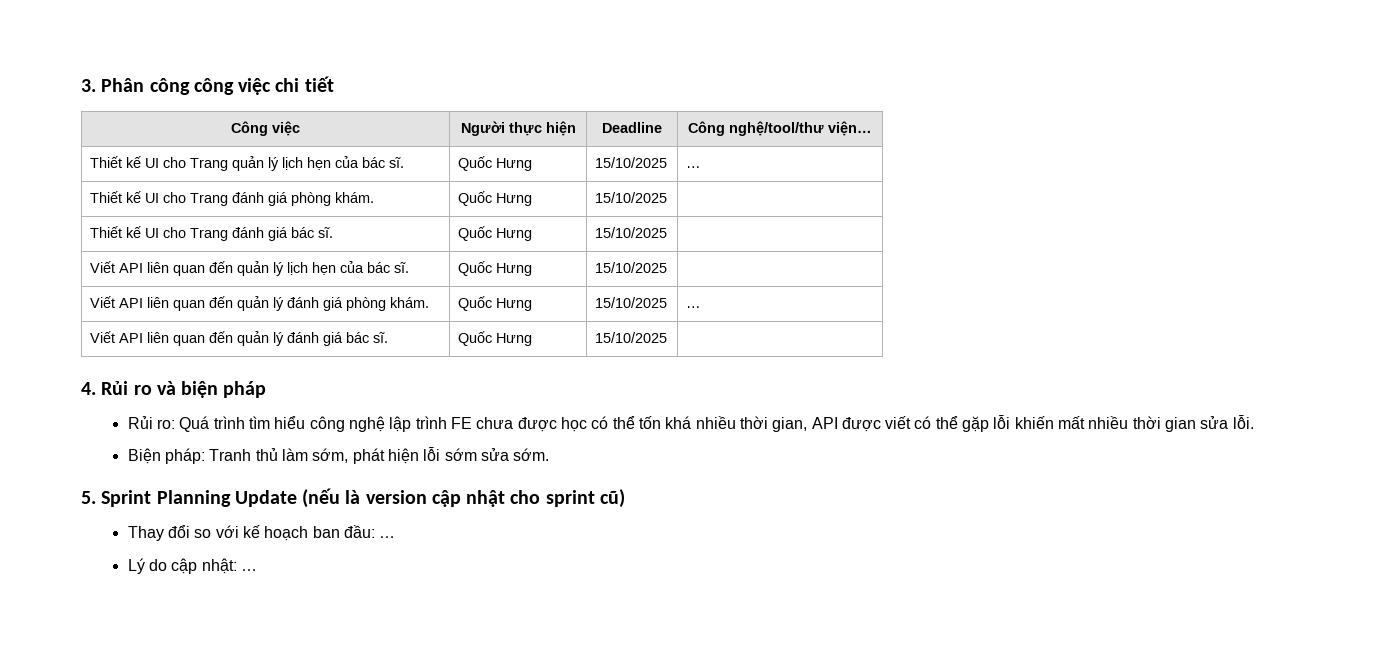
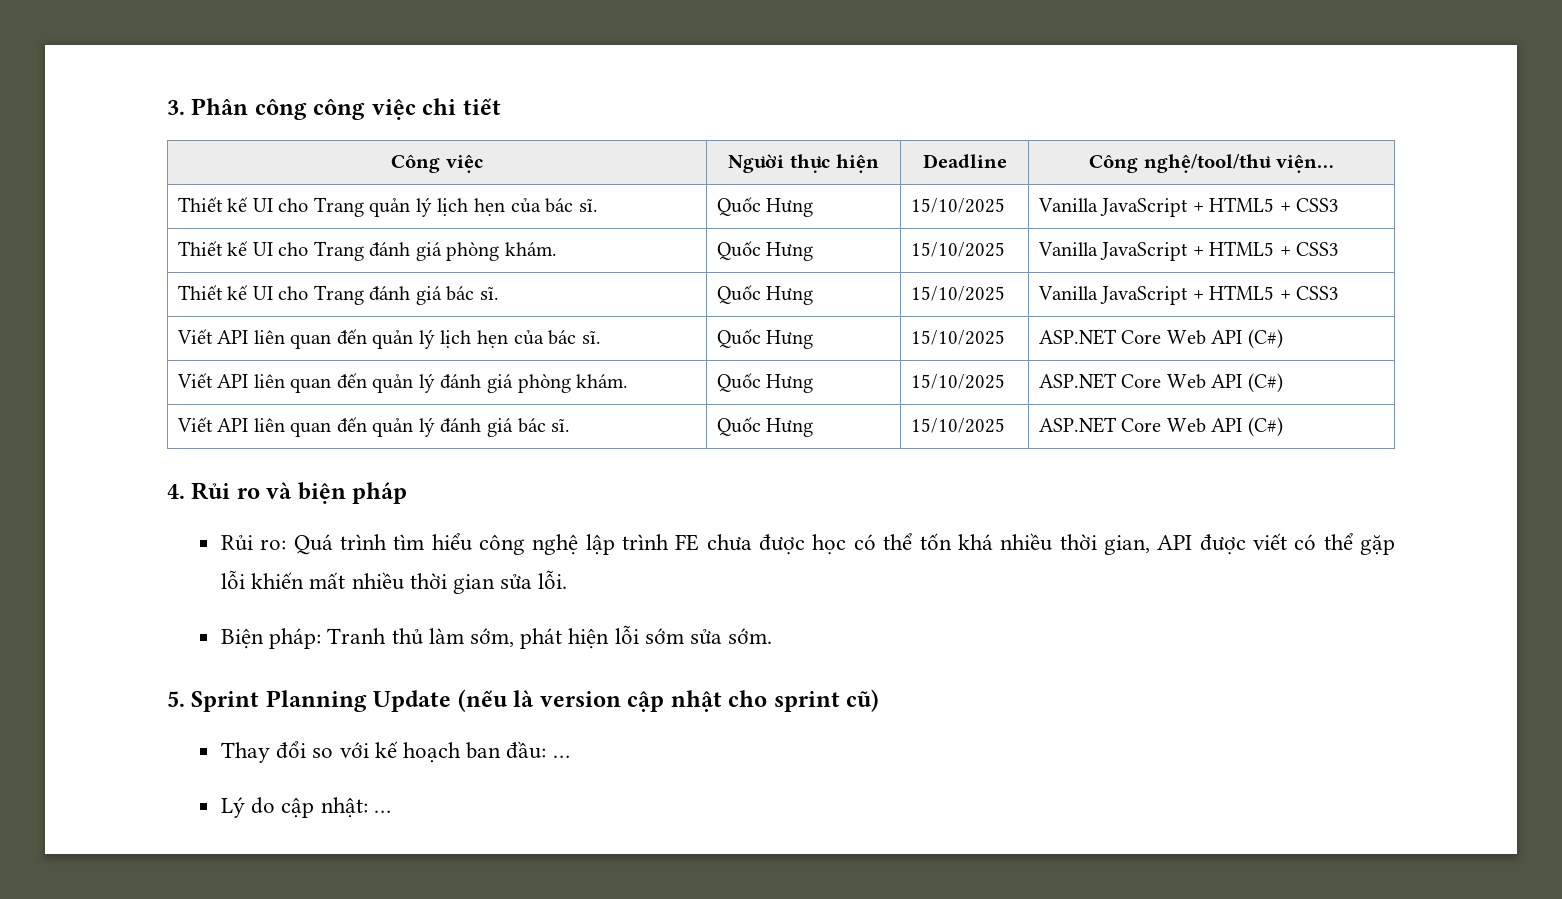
- Thiết kế UI cho Trang quản lý lịch hẹn của bác sĩ. | Quốc Hưng | 15/10/2025 | …
+ Thiết kế UI cho Trang quản lý lịch hẹn của bác sĩ. | Quốc Hưng | 15/10/2025 | Vanilla JavaScript + HTML5 + CSS3
- Thiết kế UI cho Trang đánh giá phòng khám. | Quốc Hưng | 15/10/2025 |
+ Thiết kế UI cho Trang đánh giá phòng khám. | Quốc Hưng | 15/10/2025 | Vanilla JavaScript + HTML5 + CSS3
- Thiết kế UI cho Trang đánh giá bác sĩ. | Quốc Hưng | 15/10/2025 |
+ Thiết kế UI cho Trang đánh giá bác sĩ. | Quốc Hưng | 15/10/2025 | Vanilla JavaScript + HTML5 + CSS3
- Viết API liên quan đến quản lý lịch hẹn của bác sĩ. | Quốc Hưng | 15/10/2025 |
+ Viết API liên quan đến quản lý lịch hẹn của bác sĩ. | Quốc Hưng | 15/10/2025 | ASP.NET Core Web API (C#)
- Viết API liên quan đến quản lý đánh giá phòng khám. | Quốc Hưng | 15/10/2025 | …
+ Viết API liên quan đến quản lý đánh giá phòng khám. | Quốc Hưng | 15/10/2025 | ASP.NET Core Web API (C#)
- Viết API liên quan đến quản lý đánh giá bác sĩ. | Quốc Hưng | 15/10/2025 |
+ Viết API liên quan đến quản lý đánh giá bác sĩ. | Quốc Hưng | 15/10/2025 | ASP.NET Core Web API (C#)

